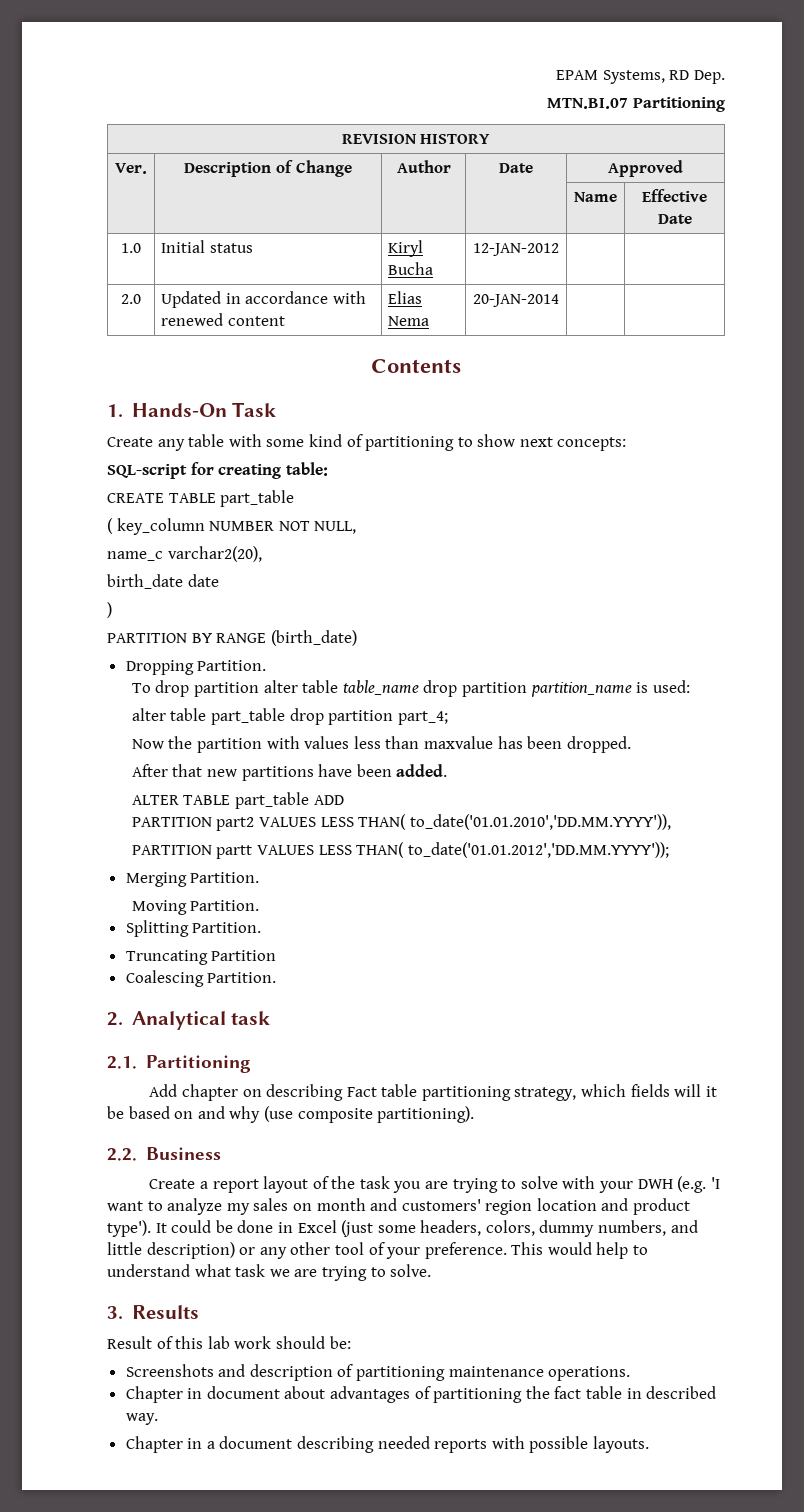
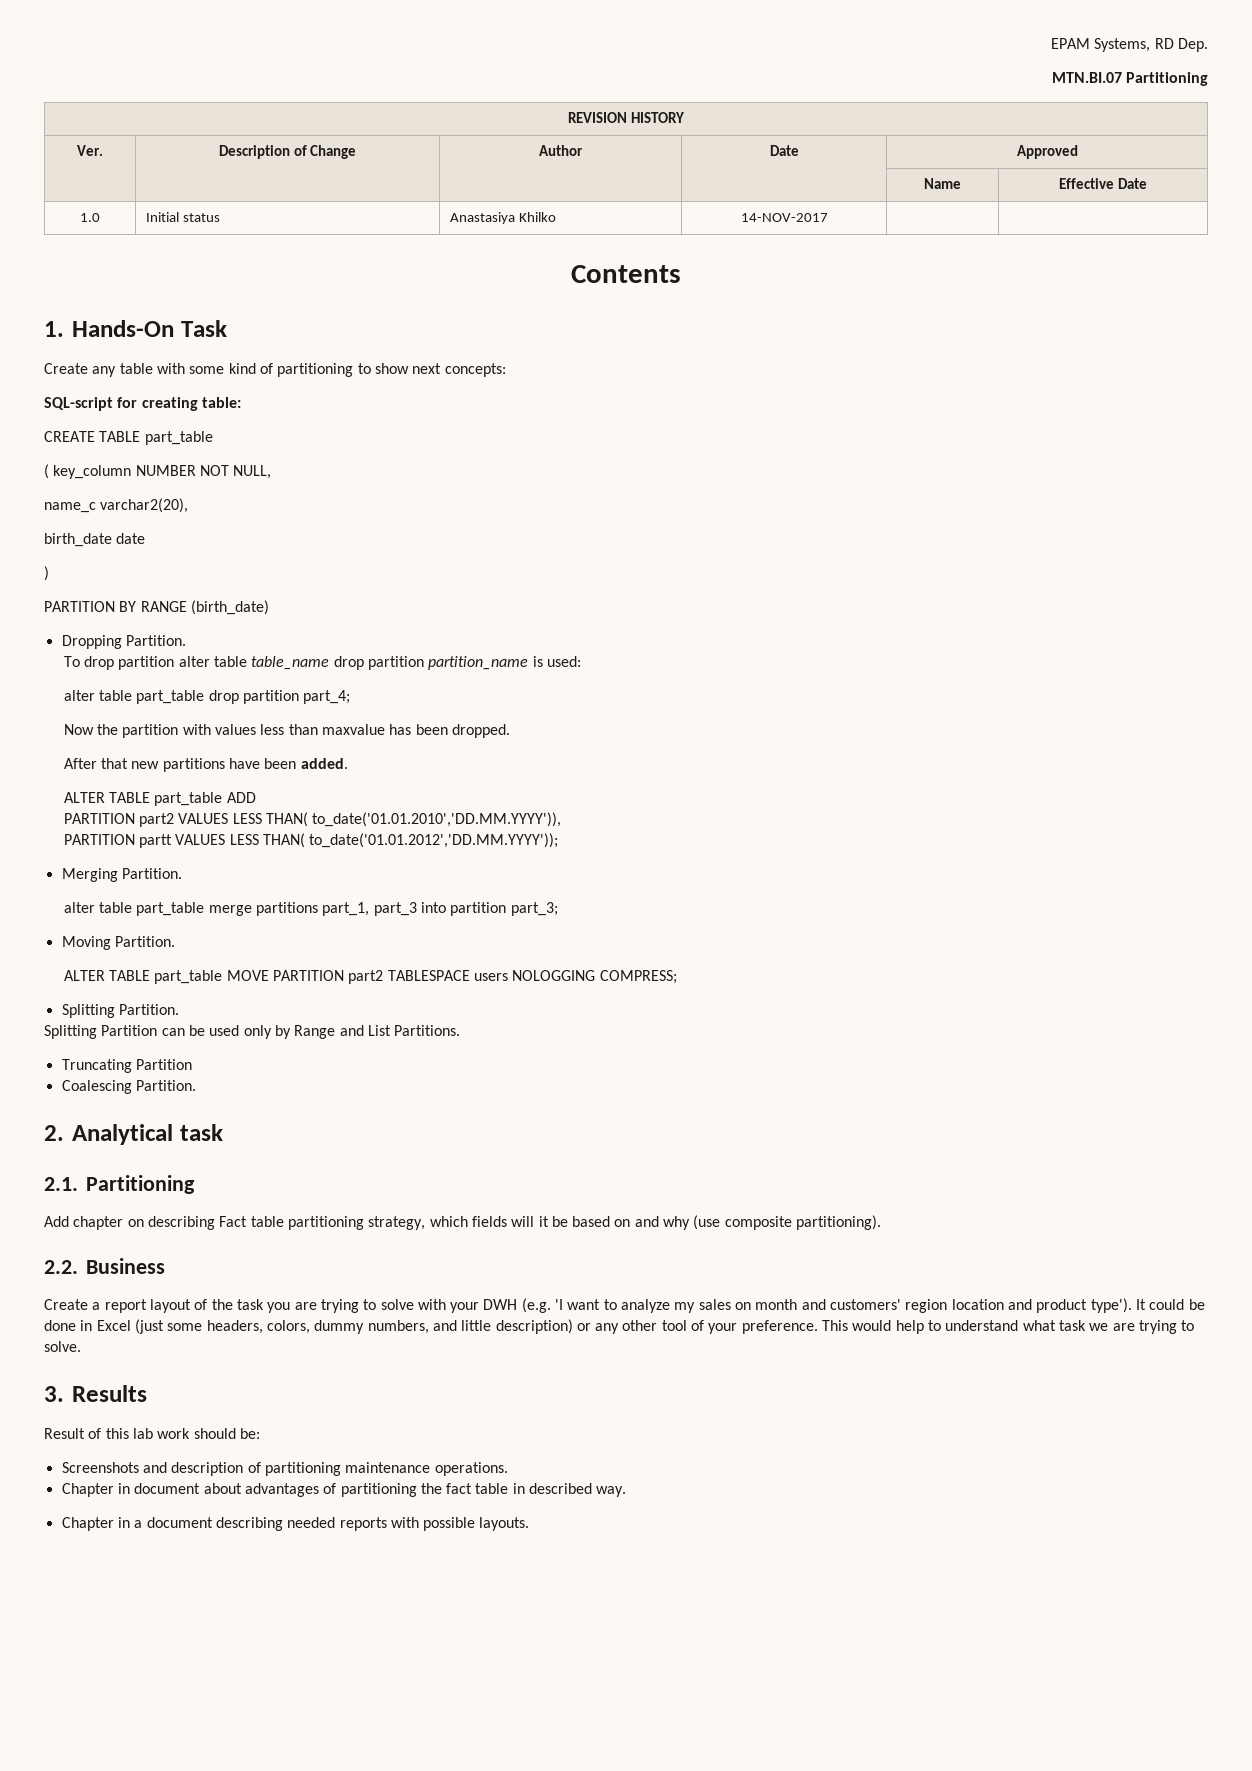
- 1.0 | Initial status | Kiryl Bucha | 12-JAN-2012 | |
- 2.0 | Updated in accordance with renewed content | Elias Nema | 20-JAN-2014 | |
+ 1.0 | Initial status | Anastasiya Khilko | 14-NOV-2017 | |
+ alter table part_table merge partitions part_1, part_3 into partition part_3;
  Moving Partition.
+ ALTER TABLE part_table MOVE PARTITION part2 TABLESPACE users NOLOGGING COMPRESS;
  Splitting Partition.
+ Splitting Partition can be used only by Range and List Partitions.

